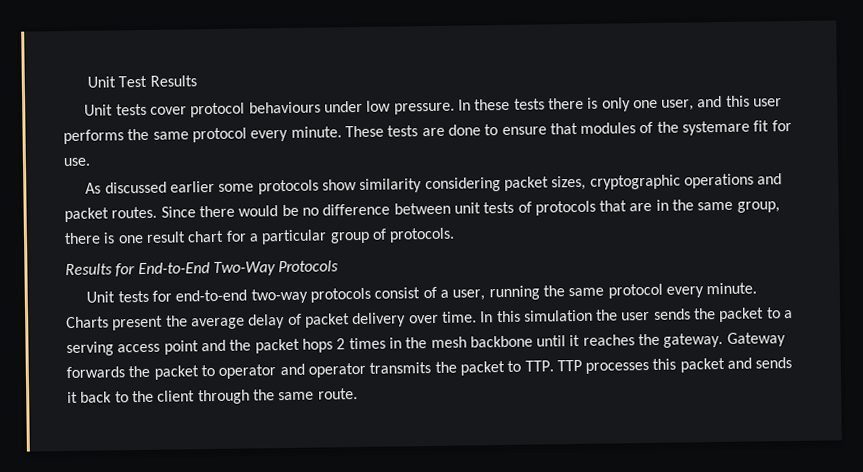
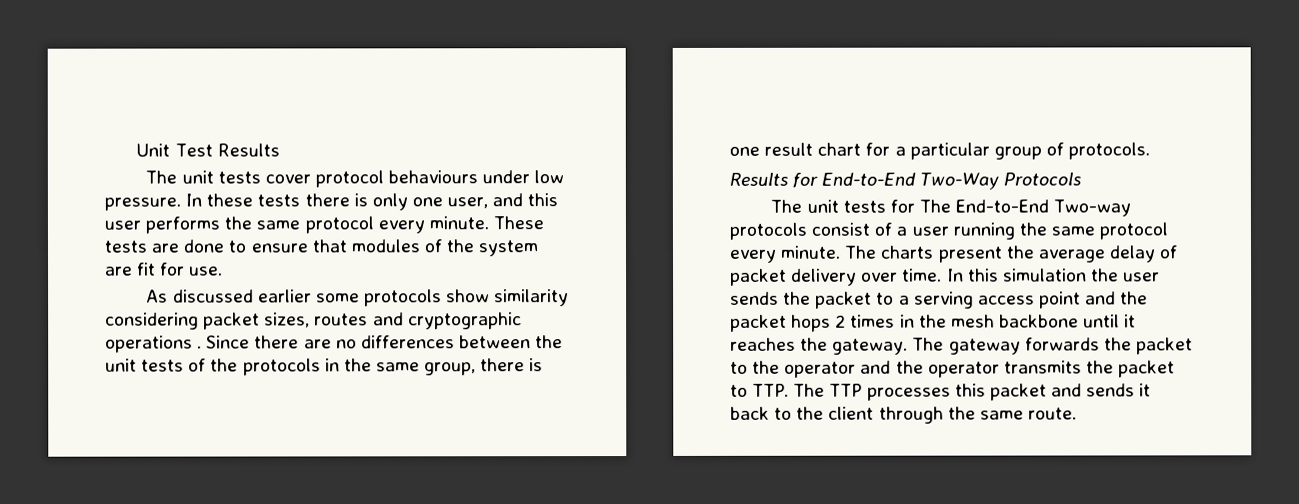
- Unit tests cover protocol behaviours under low pressure.
+ The unit tests cover protocol behaviours under low pressure.
- These tests are done to ensure that modules of the systemare fit for use.
+ These tests are done to ensure that modules of the system are fit for use.
- As discussed earlier some protocols show similarity considering packet sizes, cryptographic operations and packet routes. Since there would be no difference between unit tests of protocols that are in the same group, there is one result chart for a particular group of protocols.
+ As discussed earlier some protocols show similarity considering packet sizes, routes and cryptographic operations . Since there are no differences between the unit tests of the protocols in the same group, there is one result chart for a particular group of protocols.
- Unit tests for end-to-end two-way protocols consist of a user, running the same protocol every minute.
+ The unit tests for The End-to-End Two-way protocols consist of a user running the same protocol every minute.
- Charts present the average delay of packet delivery over time.
+ The charts present the average delay of packet delivery over time.
- Gateway forwards the packet to operator and operator transmits the packet to TTP. TTP processes this packet and sends it back to the client through the same route.
+ The gateway forwards the packet to the operator and the operator transmits the packet to TTP. The TTP processes this packet and sends it back to the client through the same route.

